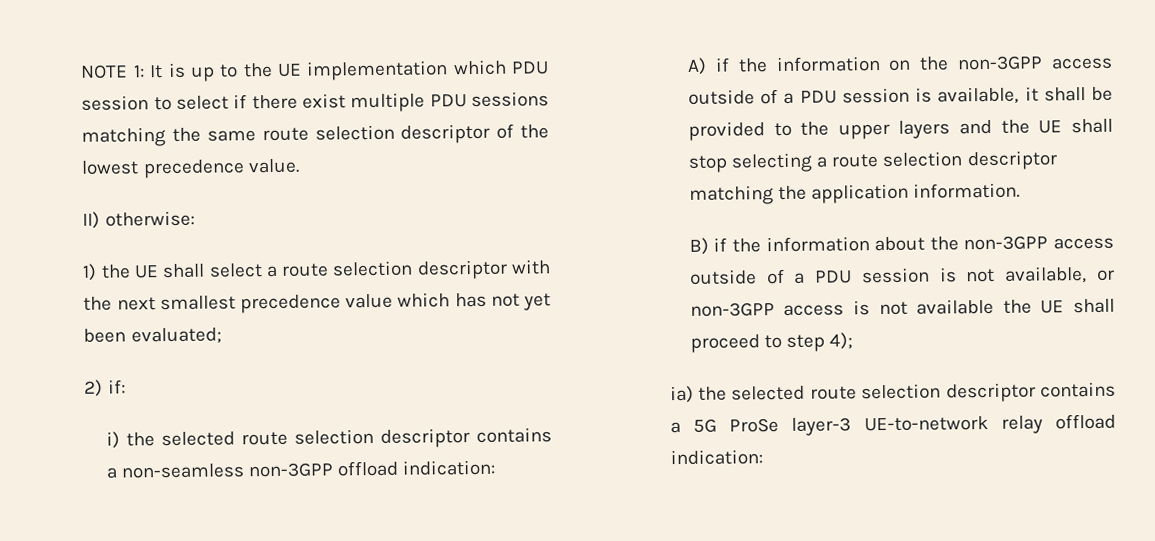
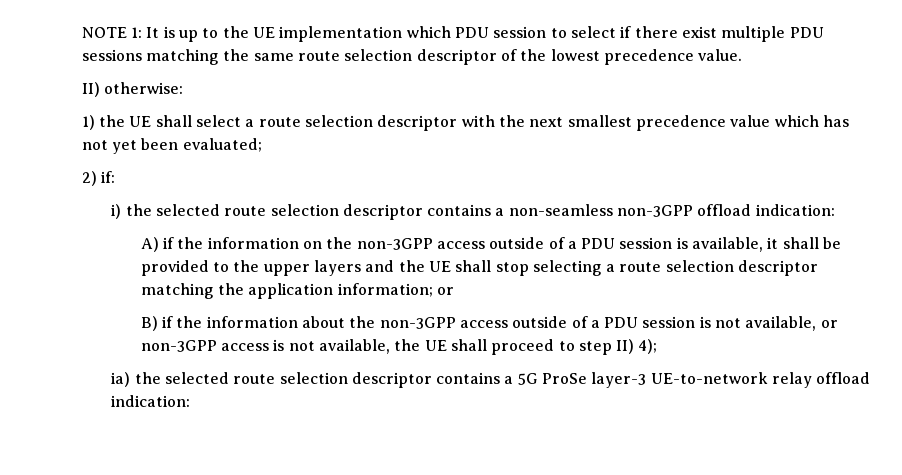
- A) if the information on the non-3GPP access outside of a PDU session is available, it shall be provided to the upper layers and the UE shall stop selecting a route selection descriptor matching the application information.
+ A) if the information on the non-3GPP access outside of a PDU session is available, it shall be provided to the upper layers and the UE shall stop selecting a route selection descriptor matching the application information; or
- B) if the information about the non-3GPP access outside of a PDU session is not available, or non-3GPP access is not available the UE shall proceed to step 4);
+ B) if the information about the non-3GPP access outside of a PDU session is not available, or non-3GPP access is not available, the UE shall proceed to step II) 4);

